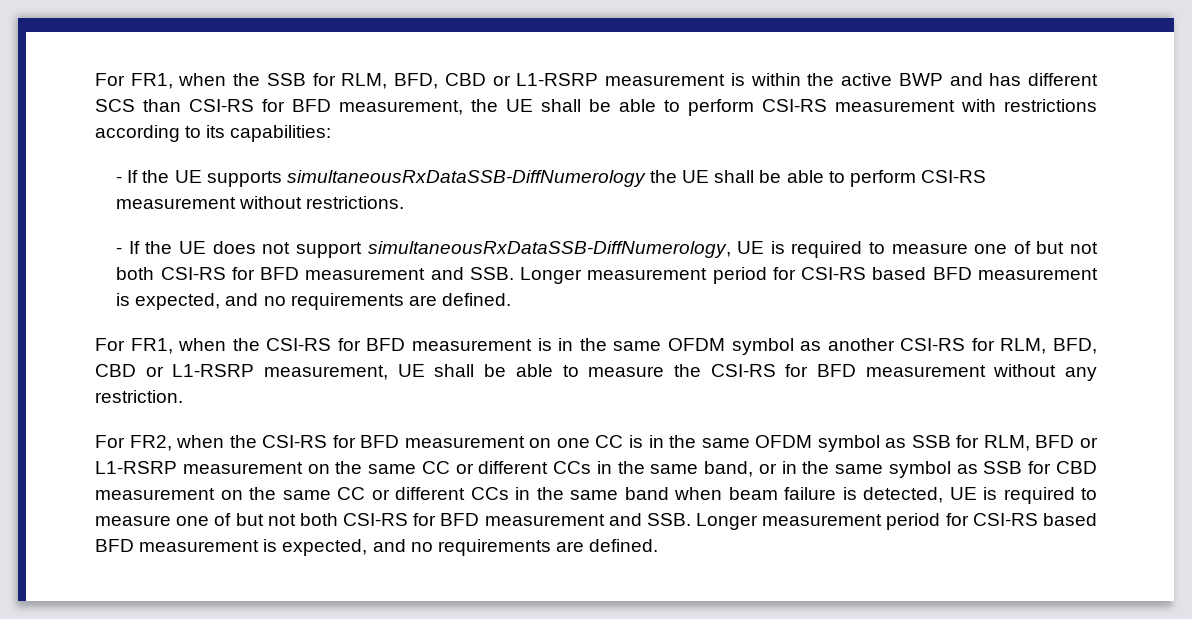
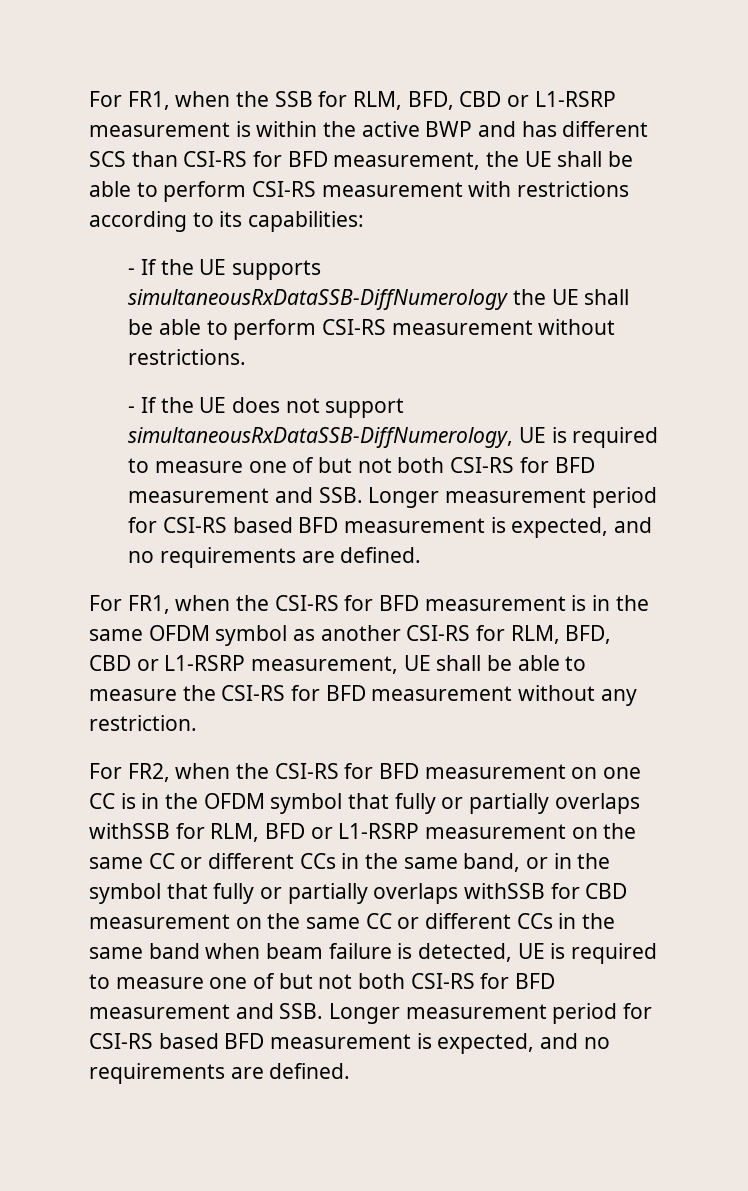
- For FR2, when the CSI-RS for BFD measurement on one CC is in the same OFDM symbol as SSB for RLM, BFD or L1-RSRP measurement on the same CC or different CCs in the same band, or in the same symbol as SSB for CBD measurement on the same CC or different CCs in the same band when beam failure is detected, UE is required to measure one of but not both CSI-RS for BFD measurement and SSB. Longer measurement period for CSI-RS based BFD measurement is expected, and no requirements are defined.
+ For FR2, when the CSI-RS for BFD measurement on one CC is in the OFDM symbol that fully or partially overlaps withSSB for RLM, BFD or L1-RSRP measurement on the same CC or different CCs in the same band, or in the symbol that fully or partially overlaps withSSB for CBD measurement on the same CC or different CCs in the same band when beam failure is detected, UE is required to measure one of but not both CSI-RS for BFD measurement and SSB. Longer measurement period for CSI-RS based BFD measurement is expected, and no requirements are defined.

